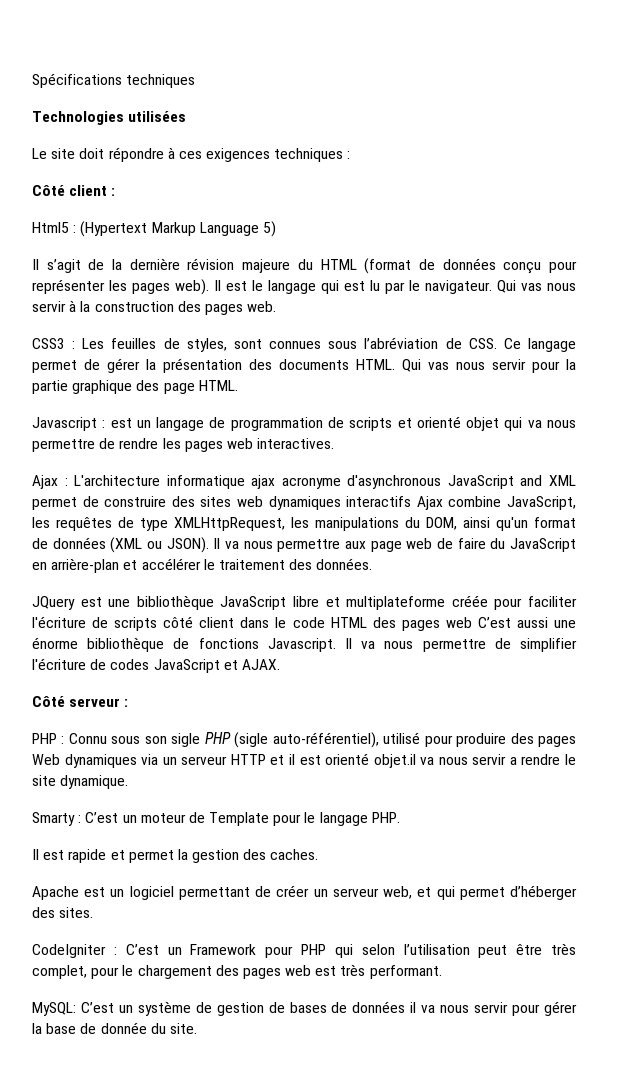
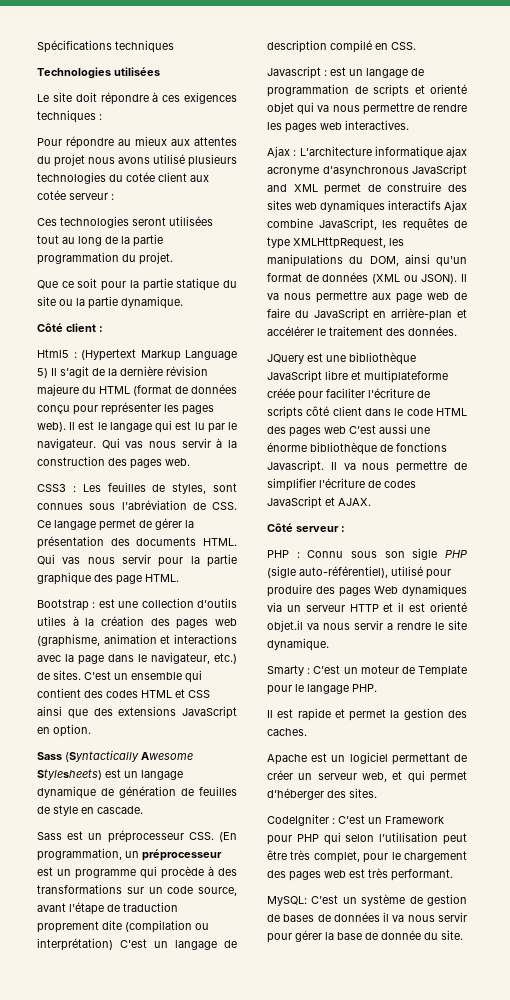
+ Pour répondre au mieux aux attentes du projet nous avons utilisé plusieurs technologies du cotée client aux cotée serveur :
+ Ces technologies seront utilisées tout au long de la partie programmation du projet.
+ Que ce soit pour la partie statique du site ou la partie dynamique.
- Html5 : (Hypertext Markup Language 5)
- Il s’agit de la dernière révision majeure du HTML (format de données conçu pour représenter les pages web).
+ Html5 : (Hypertext Markup Language 5) Il s’agit de la dernière révision majeure du HTML (format de données conçu pour représenter les pages web).
+ Bootstrap : est une collection d'outils utiles à la création des pages web (graphisme, animation et interactions avec la page dans le navigateur, etc.) de sites. C'est un ensemble qui contient des codes HTML et CSS ainsi que des extensions JavaScript en option.
+ Sass (Syntactically Awesome Stylesheets) est un langage dynamique de génération de feuilles de style en cascade.
+ Sass est un préprocesseur CSS. (En programmation, un préprocesseur est un programme qui procède à des transformations sur un code source, avant l'étape de traduction proprement dite (compilation ou interprétation) C'est un langage de description compilé en CSS.

